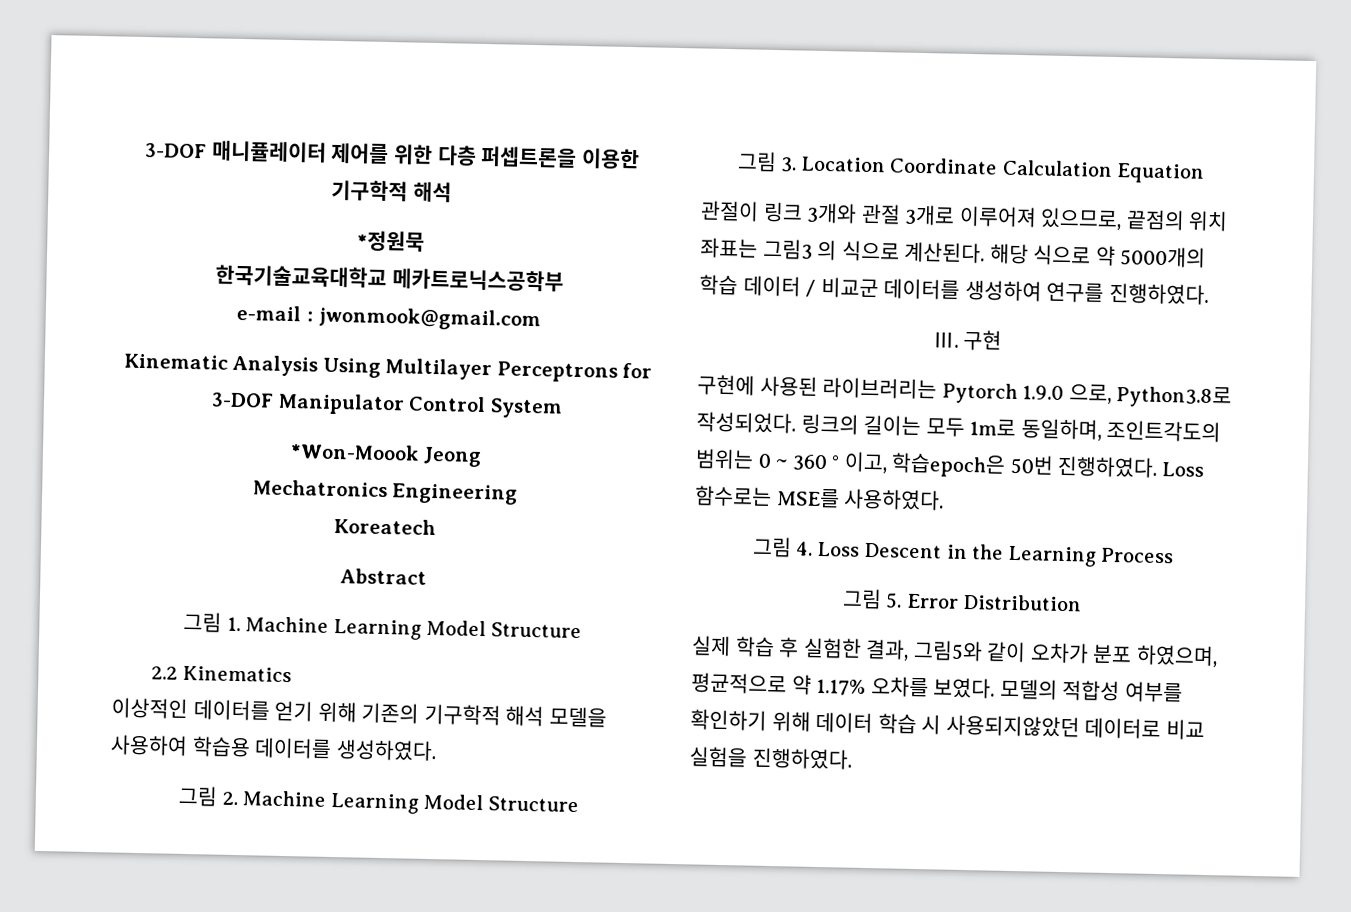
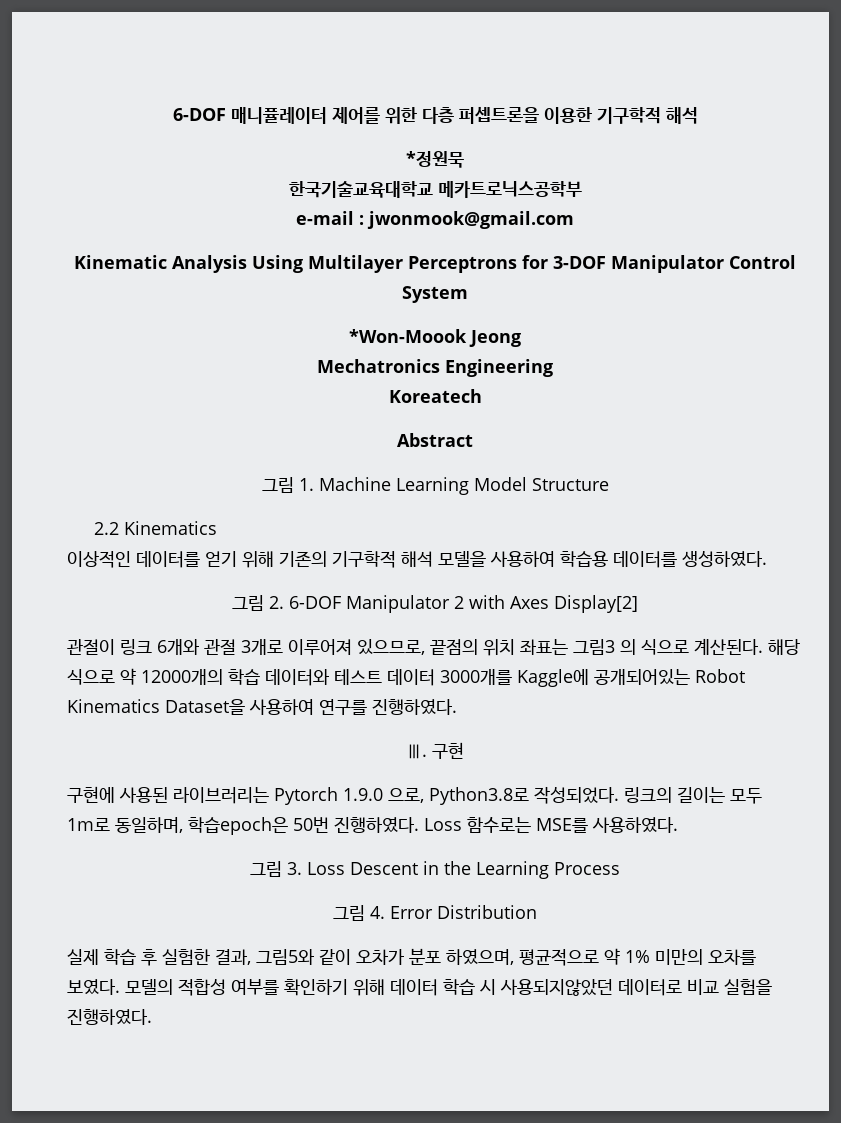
- 3-DOF 매니퓰레이터 제어를 위한 다층 퍼셉트론을 이용한 기구학적 해석
+ 6-DOF 매니퓰레이터 제어를 위한 다층 퍼셉트론을 이용한 기구학적 해석
- 그림 2. Machine Learning Model Structure
- 그림 3. Location Coordinate Calculation Equation
+ 그림 2. 6-DOF Manipulator 2 with Axes Display[2]
- 관절이 링크 3개와 관절 3개로 이루어져 있으므로, 끝점의 위치 좌표는 그림3 의 식으로 계산된다.
+ 관절이 링크 6개와 관절 3개로 이루어져 있으므로, 끝점의 위치 좌표는 그림3 의 식으로 계산된다.
- 해당 식으로 약 5000개의 학습 데이터 / 비교군 데이터를 생성하여 연구를 진행하였다.
+ 해당 식으로 약 12000개의 학습 데이터와 테스트 데이터 3000개를 Kaggle에 공개되어있는 Robot Kinematics Dataset을 사용하여 연구를 진행하였다.
- 링크의 길이는 모두 1m로 동일하며, 조인트각도의 범위는 0 ~ 360 ° 이고, 학습epoch은 50번 진행하였다.
+ 링크의 길이는 모두 1m로 동일하며, 학습epoch은 50번 진행하였다.
- 그림 4. Loss Descent in the Learning Process
+ 그림 3. Loss Descent in the Learning Process
- 그림 5. Error Distribution
+ 그림 4. Error Distribution
- 실제 학습 후 실험한 결과, 그림5와 같이 오차가 분포 하였으며, 평균적으로 약 1.17% 오차를 보였다.
+ 실제 학습 후 실험한 결과, 그림5와 같이 오차가 분포 하였으며, 평균적으로 약 1% 미만의 오차를 보였다.

